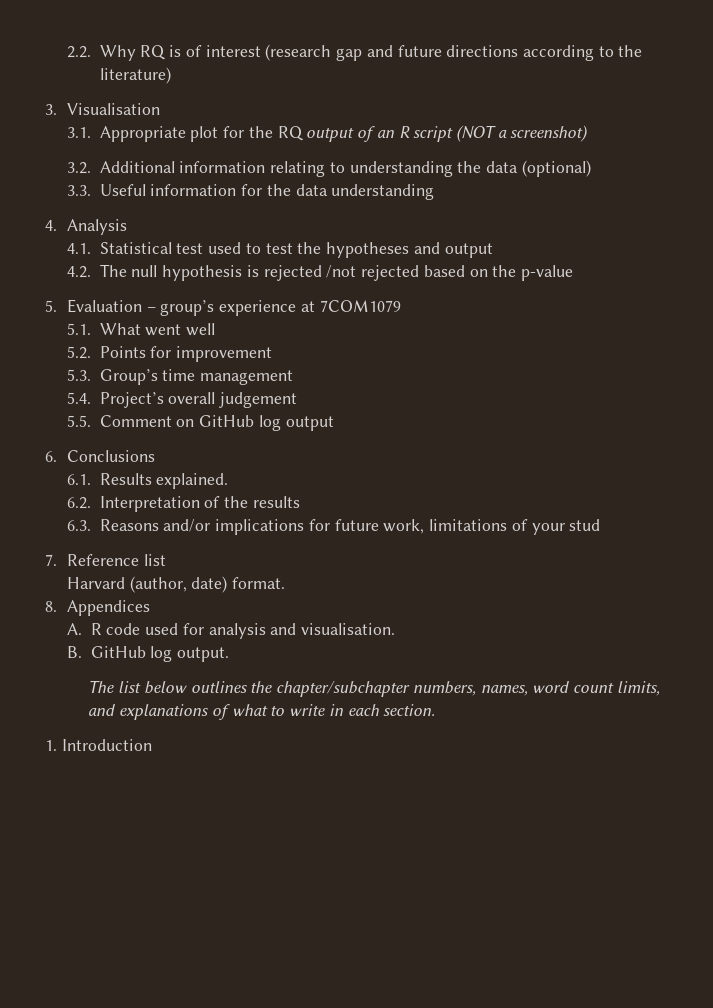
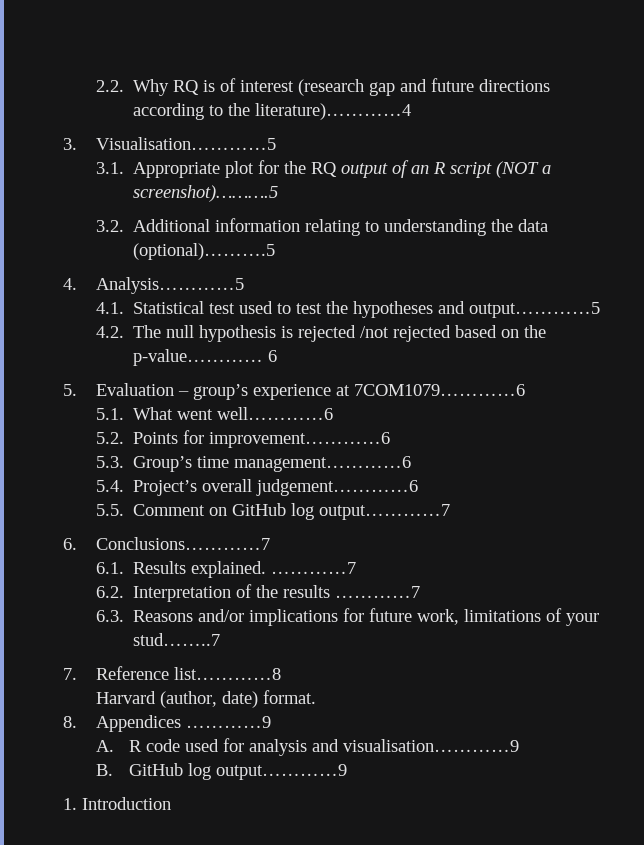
- 2.2. Why RQ is of interest (research gap and future directions according to the literature)
+ 2.2. Why RQ is of interest (research gap and future directions according to the literature)…………4
- 3. Visualisation
+ 3. Visualisation…………5
- 3.1. Appropriate plot for the RQ output of an R script (NOT a screenshot)
+ 3.1. Appropriate plot for the RQ output of an R script (NOT a screenshot)……….5
- 3.2. Additional information relating to understanding the data (optional)
- 3.3. Useful information for the data understanding
- 4. Analysis
+ 3.2. Additional information relating to understanding the data (optional)……….5
+ 4. Analysis…………5
- 4.1. Statistical test used to test the hypotheses and output
+ 4.1. Statistical test used to test the hypotheses and output…………5
- 4.2. The null hypothesis is rejected /not rejected based on the p-value
+ 4.2. The null hypothesis is rejected /not rejected based on the p-value………… 6
- 5. Evaluation – group’s experience at 7COM1079
+ 5. Evaluation – group’s experience at 7COM1079…………6
- 5.1. What went well
+ 5.1. What went well…………6
- 5.2. Points for improvement
+ 5.2. Points for improvement…………6
- 5.3. Group’s time management
+ 5.3. Group’s time management…………6
- 5.4. Project’s overall judgement
+ 5.4. Project’s overall judgement…………6
- 5.5. Comment on GitHub log output
+ 5.5. Comment on GitHub log output…………7
- 6. Conclusions
+ 6. Conclusions…………7
- 6.1. Results explained.
+ 6.1. Results explained. …………7
- 6.2. Interpretation of the results
+ 6.2. Interpretation of the results …………7
- 6.3. Reasons and/or implications for future work, limitations of your stud
+ 6.3. Reasons and/or implications for future work, limitations of your stud……..7
- 7. Reference list
+ 7. Reference list…………8
- 8. Appendices
+ 8. Appendices …………9
- A. R code used for analysis and visualisation.
+ A. R code used for analysis and visualisation…………9
- B. GitHub log output.
- The list below outlines the chapter/subchapter numbers, names, word count limits, and explanations of what to write in each section.
+ B. GitHub log output…………9

